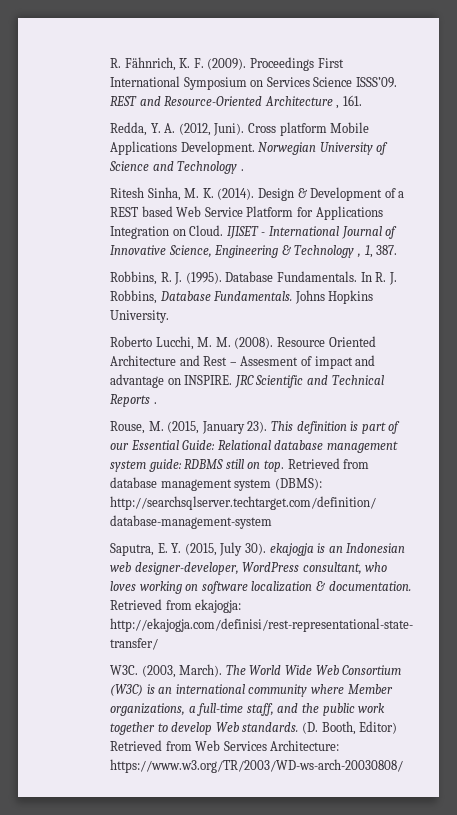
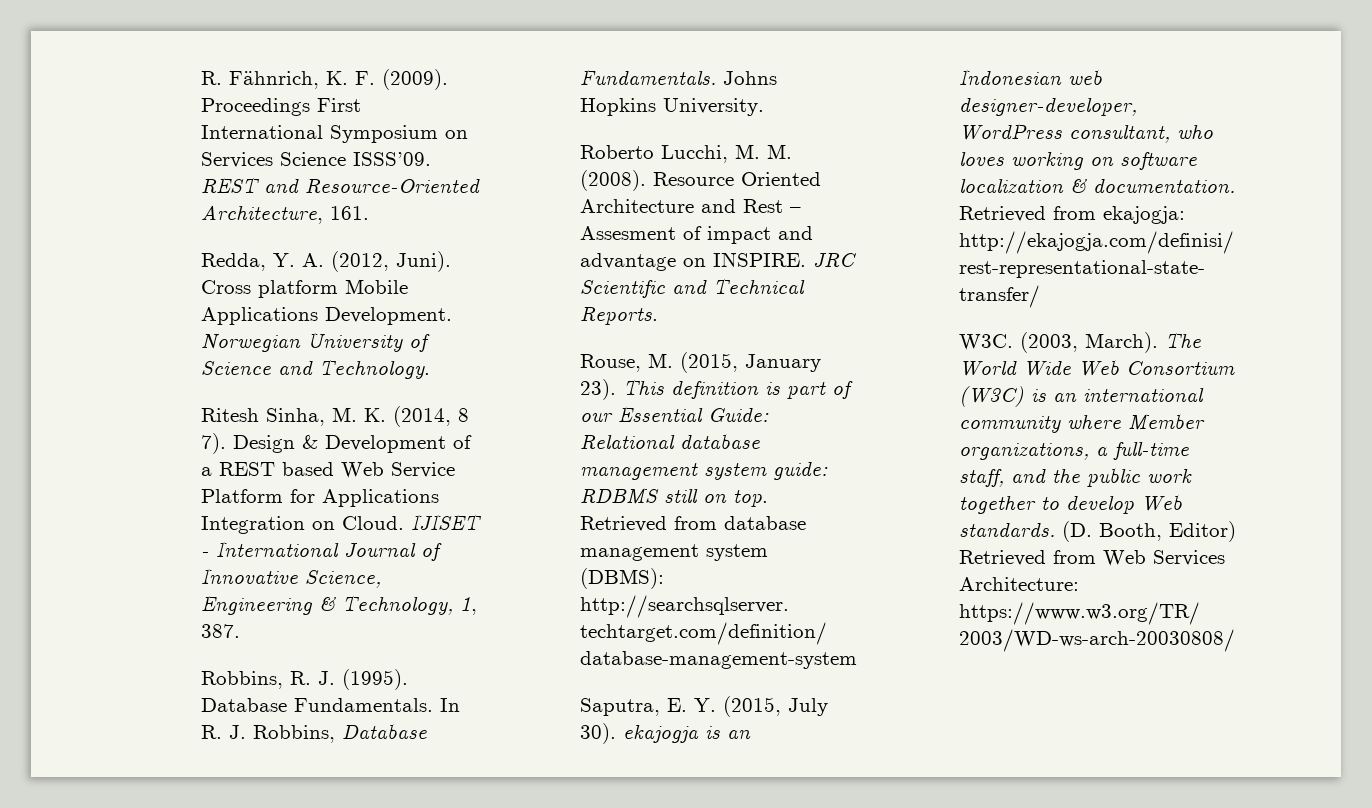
- REST and Resource-Oriented Architecture , 161.
+ REST and Resource-Oriented Architecture, 161.
- Norwegian University of Science and Technology .
+ Norwegian University of Science and Technology.
- Ritesh Sinha, M. K. (2014).
+ Ritesh Sinha, M. K. (2014, 8 7).
- IJISET - International Journal of Innovative Science, Engineering & Technology , 1, 387.
+ IJISET - International Journal of Innovative Science, Engineering & Technology, 1, 387.
- JRC Scientific and Technical Reports .
+ JRC Scientific and Technical Reports.

